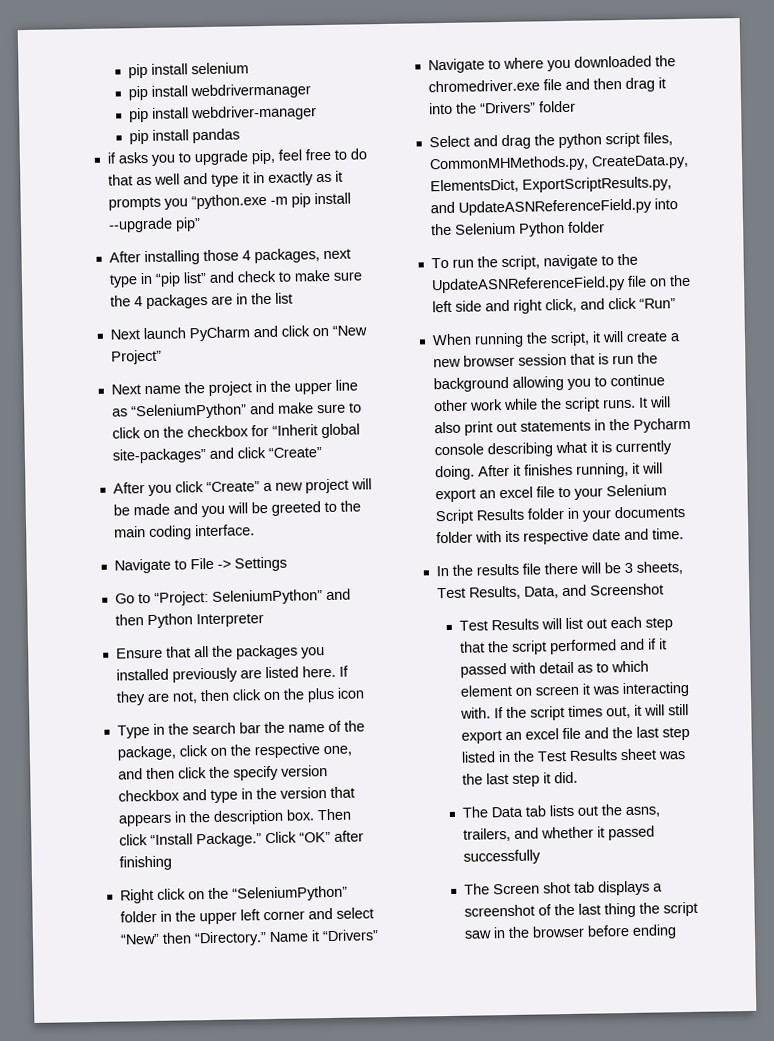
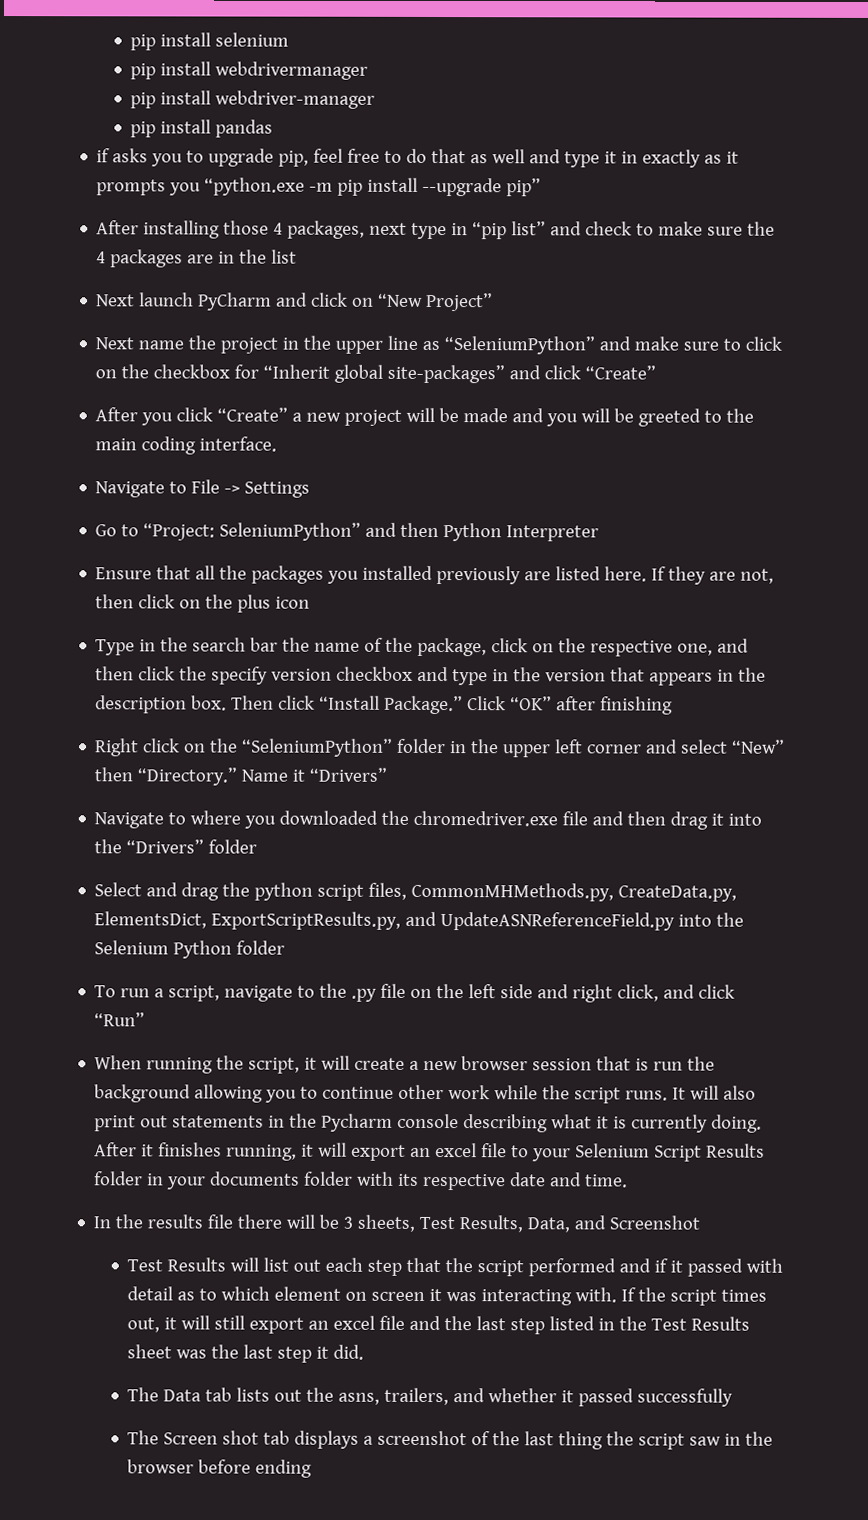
- To run the script, navigate to the UpdateASNReferenceField.py file on the left side and right click, and click “Run”
+ To run a script, navigate to the .py file on the left side and right click, and click “Run”

